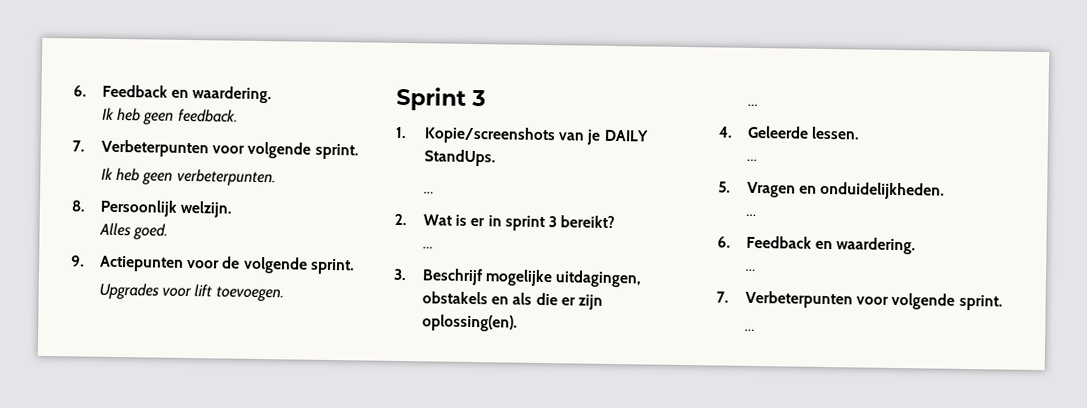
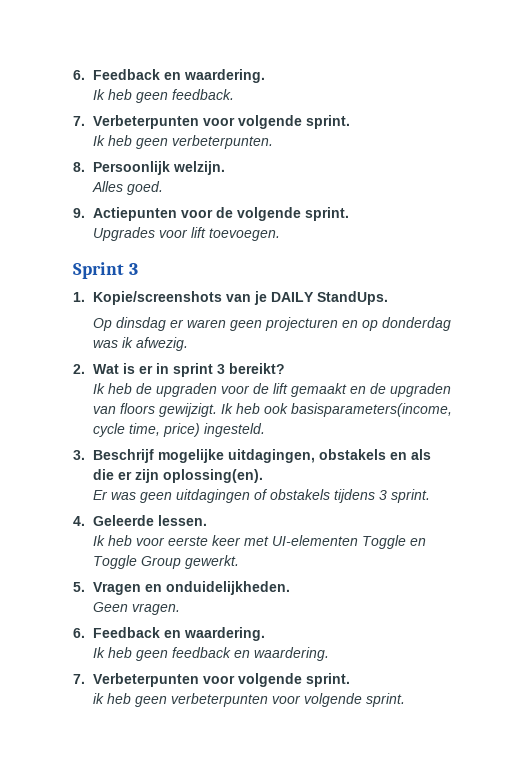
  1. Kopie/screenshots van je DAILY StandUps.
- …
+ Op dinsdag er waren geen projecturen en op donderdag was ik afwezig.
  2. Wat is er in sprint 3 bereikt?
- …
+ Ik heb de upgraden voor de lift gemaakt en de upgraden van floors gewijzigt. Ik heb ook basisparameters(income, cycle time, price) ingesteld.
  3. Beschrijf mogelijke uitdagingen, obstakels en als die er zijn oplossing(en).
- …
+ Er was geen uitdagingen of obstakels tijdens 3 sprint.
  4. Geleerde lessen.
- …
+ Ik heb voor eerste keer met UI-elementen Toggle en Toggle Group gewerkt.
  5. Vragen en onduidelijkheden.
- …
+ Geen vragen.
  6. Feedback en waardering.
- …
+ Ik heb geen feedback en waardering.
  7. Verbeterpunten voor volgende sprint.
- …
+ ik heb geen verbeterpunten voor volgende sprint.

